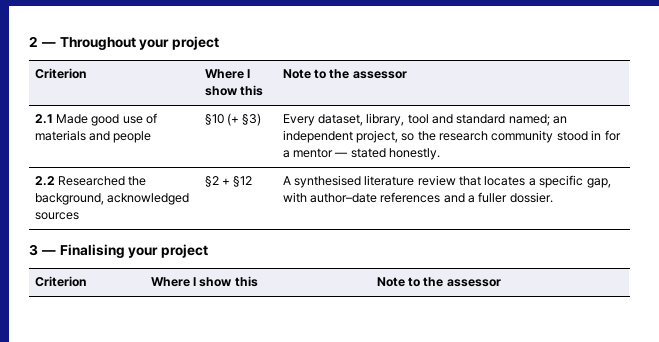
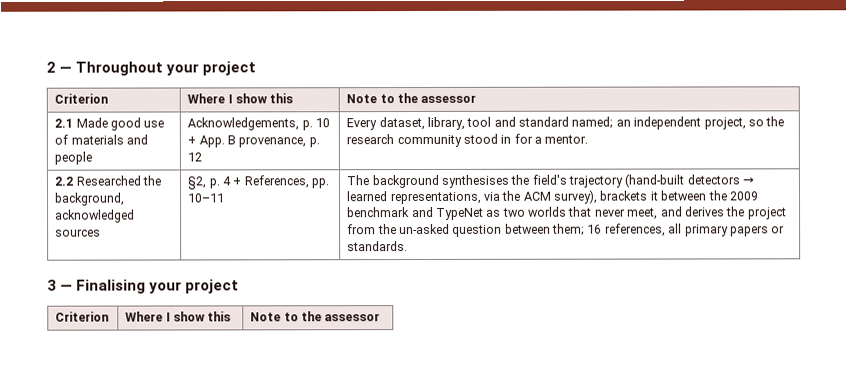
- 2.1 Made good use of materials and people | §10 (+ §3) | Every dataset, library, tool and standard named; an independent project, so the research community stood in for a mentor — stated honestly.
+ 2.1 Made good use of materials and people | Acknowledgements, p. 10 + App. B provenance, p. 12 | Every dataset, library, tool and standard named; an independent project, so the research community stood in for a mentor.
- §2 + §12 | A synthesised literature review that locates a specific gap, with author–date references and a fuller dossier.
+ §2, p. 4 + References, pp. 10–11 | The background synthesises the field's trajectory (hand-built detectors → learned representations, via the ACM survey), brackets it between the 2009 benchmark and TypeNet as two worlds that never meet, and derives the project from the un-asked question between them; 16 references, all primary papers or standards.

